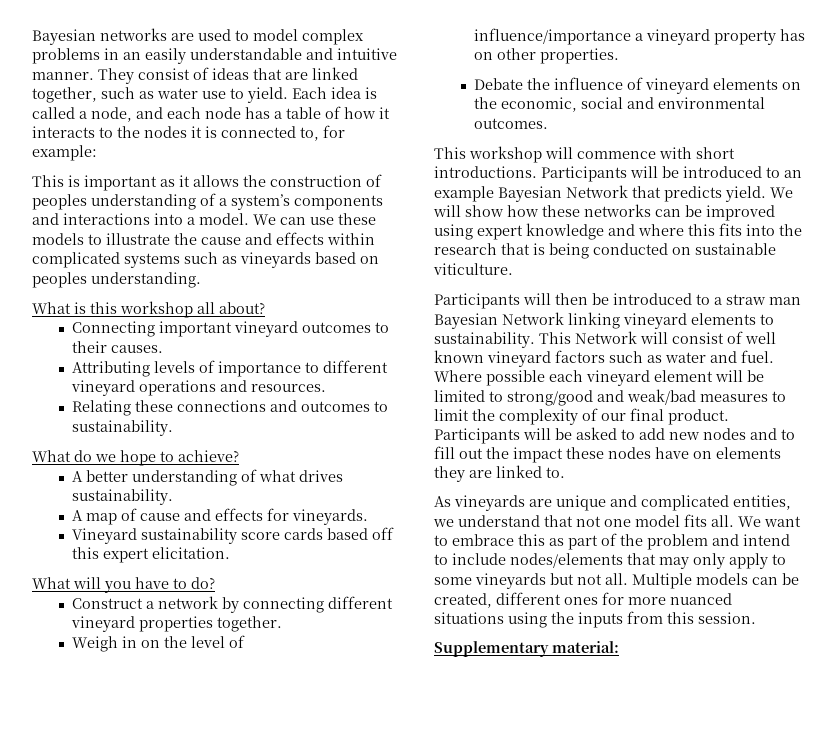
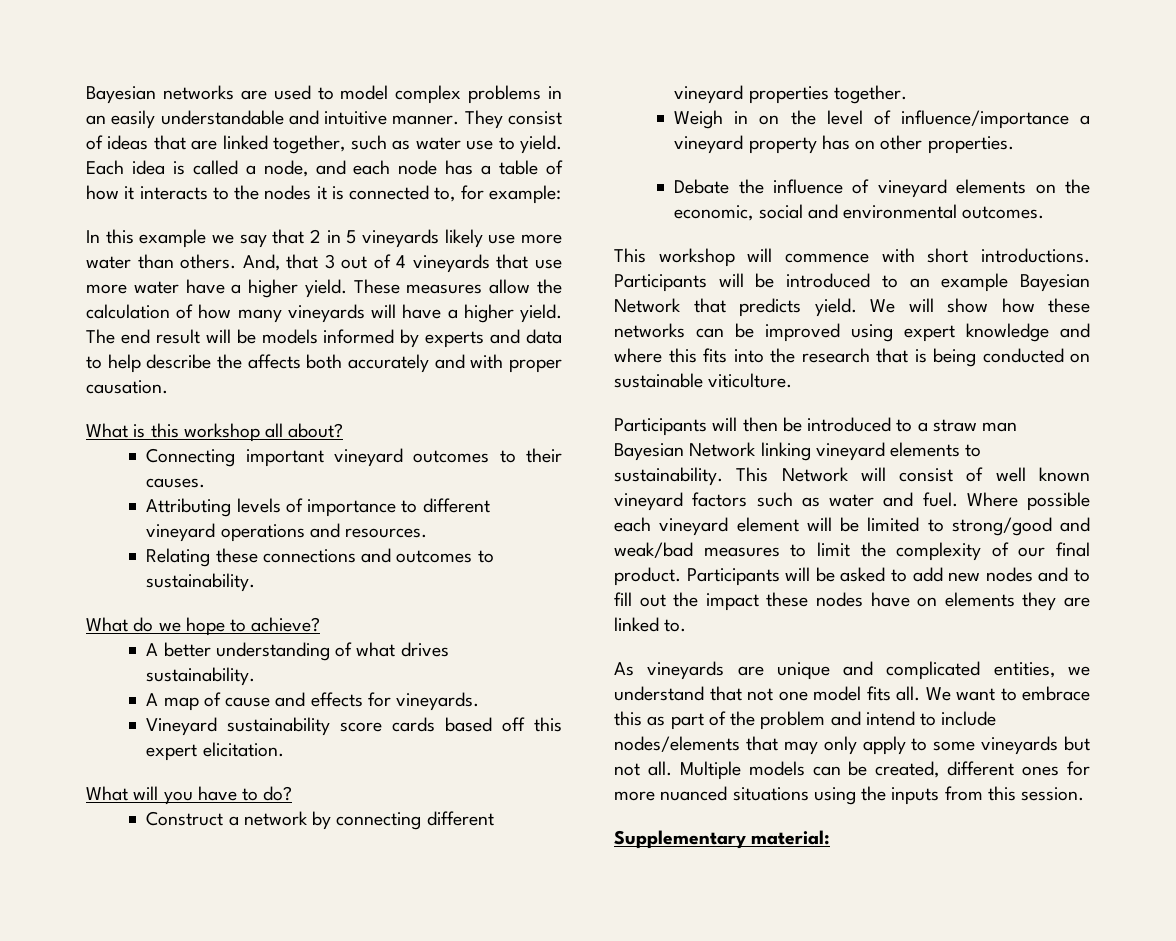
- This is important as it allows the construction of peoples understanding of a system’s components and interactions into a model. We can use these models to illustrate the cause and effects within complicated systems such as vineyards based on peoples understanding.
+ In this example we say that 2 in 5 vineyards likely use more water than others. And, that 3 out of 4 vineyards that use more water have a higher yield. These measures allow the calculation of how many vineyards will have a higher yield. The end result will be models informed by experts and data to help describe the affects both accurately and with proper causation.

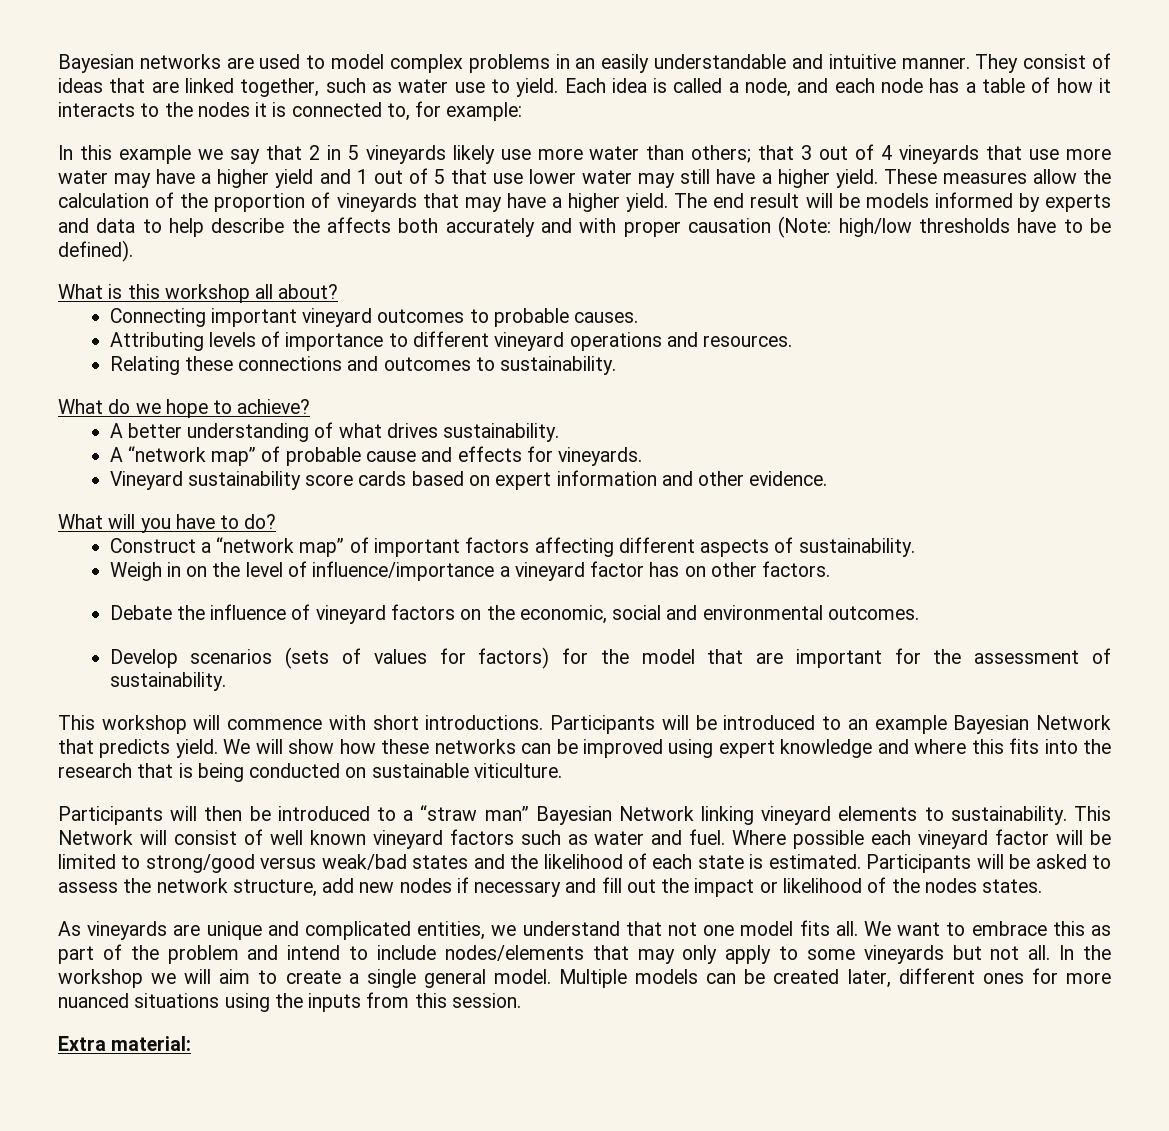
- In this example we say that 2 in 5 vineyards likely use more water than others. And, that 3 out of 4 vineyards that use more water have a higher yield.
+ In this example we say that 2 in 5 vineyards likely use more water than others; that 3 out of 4 vineyards that use more water may have a higher yield and 1 out of 5 that use lower water may still have a higher yield.
- These measures allow the calculation of how many vineyards will have a higher yield.
+ These measures allow the calculation of the proportion of vineyards that may have a higher yield.
- The end result will be models informed by experts and data to help describe the affects both accurately and with proper causation.
+ The end result will be models informed by experts and data to help describe the affects both accurately and with proper causation (Note: high/low thresholds have to be defined).
- Connecting important vineyard outcomes to their causes.
+ Connecting important vineyard outcomes to probable causes.
- A map of cause and effects for vineyards.
+ A “network map” of probable cause and effects for vineyards.
- Vineyard sustainability score cards based off this expert elicitation.
+ Vineyard sustainability score cards based on expert information and other evidence.
- Construct a network by connecting different vineyard properties together.
+ Construct a “network map” of important factors affecting different aspects of sustainability.
- Weigh in on the level of influence/importance a vineyard property has on other properties.
+ Weigh in on the level of influence/importance a vineyard factor has on other factors.
- Debate the influence of vineyard elements on the economic, social and environmental outcomes.
+ Debate the influence of vineyard factors on the economic, social and environmental outcomes.
+ Develop scenarios (sets of values for factors) for the model that are important for the assessment of sustainability.
- Participants will then be introduced to a straw man Bayesian Network linking vineyard elements to sustainability.
+ Participants will then be introduced to a “straw man” Bayesian Network linking vineyard elements to sustainability.
- Where possible each vineyard element will be limited to strong/good and weak/bad measures to limit the complexity of our final product.
+ Where possible each vineyard factor will be limited to strong/good versus weak/bad states and the likelihood of each state is estimated.
- Participants will be asked to add new nodes and to fill out the impact these nodes have on elements they are linked to.
+ Participants will be asked to assess the network structure, add new nodes if necessary and fill out the impact or likelihood of the nodes states.
+ In the workshop we will aim to create a single general model.
- Multiple models can be created, different ones for more nuanced situations using the inputs from this session.
+ Multiple models can be created later, different ones for more nuanced situations using the inputs from this session.
- Supplementary material:
+ Extra material:

